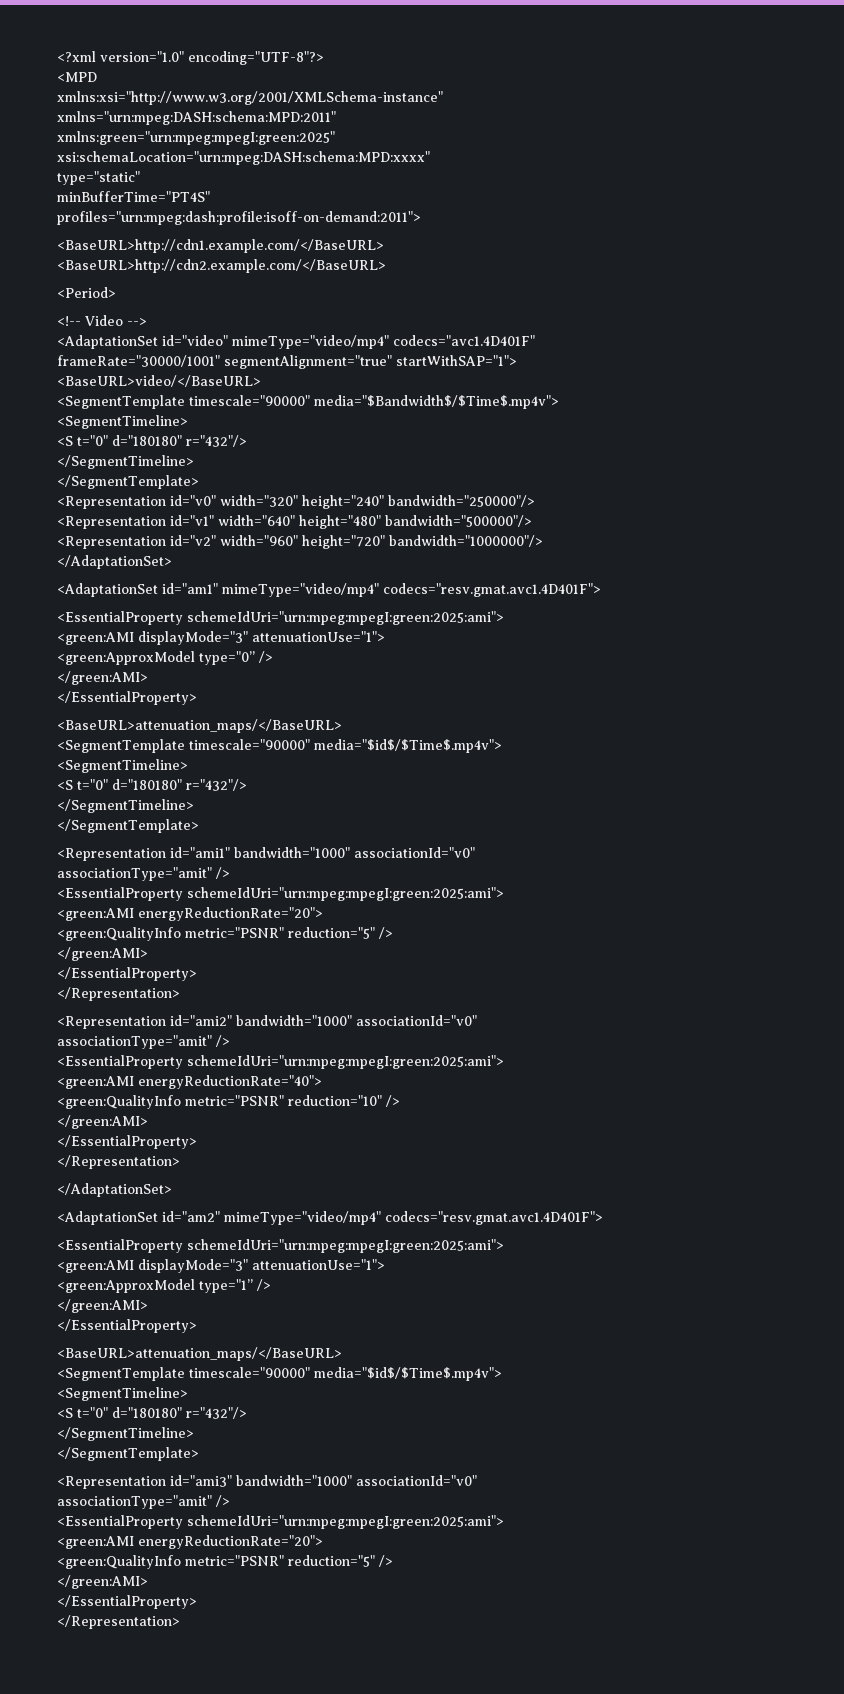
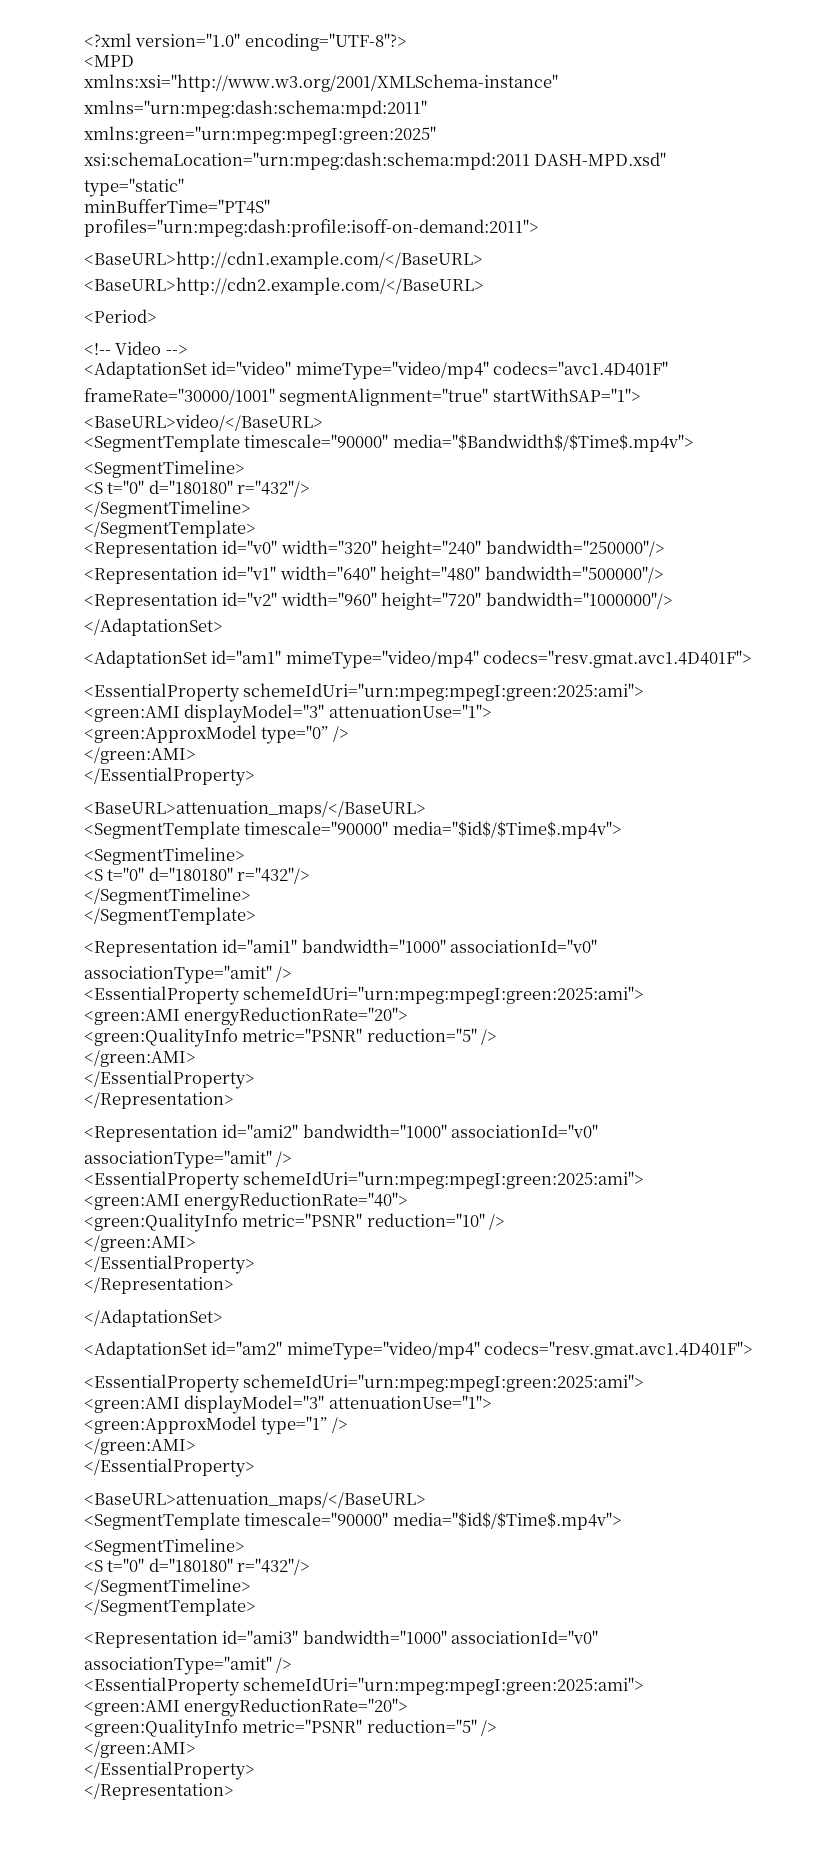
- xmlns="urn:mpeg:DASH:schema:MPD:2011"
+ xmlns="urn:mpeg:dash:schema:mpd:2011"
- xsi:schemaLocation="urn:mpeg:DASH:schema:MPD:xxxx"
+ xsi:schemaLocation="urn:mpeg:dash:schema:mpd:2011 DASH-MPD.xsd"
  <AdaptationSet id="am1" mimeType="video/mp4" codecs="resv.gmat.avc1.4D401F">
  <EssentialProperty schemeIdUri="urn:mpeg:mpegI:green:2025:ami">
- <green:AMI displayMode="3" attenuationUse="1">
+ <green:AMI displayModel="3" attenuationUse="1">
  <AdaptationSet id="am2" mimeType="video/mp4" codecs="resv.gmat.avc1.4D401F">
  <EssentialProperty schemeIdUri="urn:mpeg:mpegI:green:2025:ami">
- <green:AMI displayMode="3" attenuationUse="1">
+ <green:AMI displayModel="3" attenuationUse="1">

